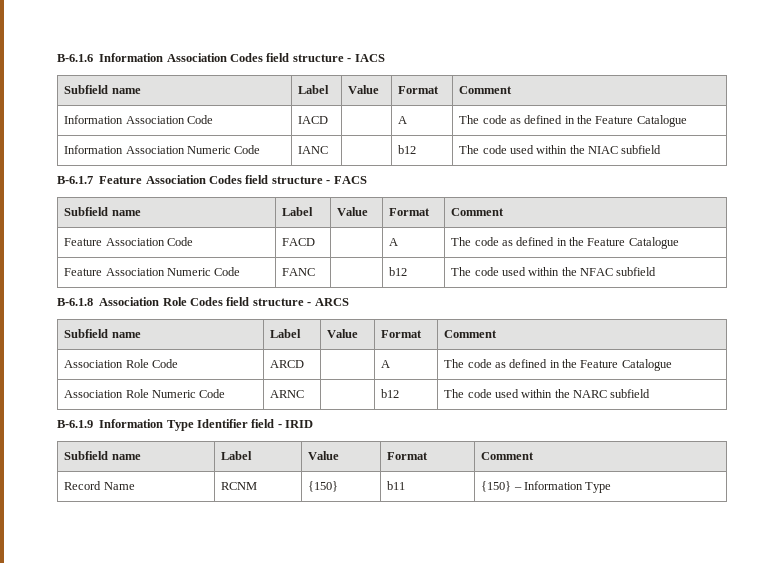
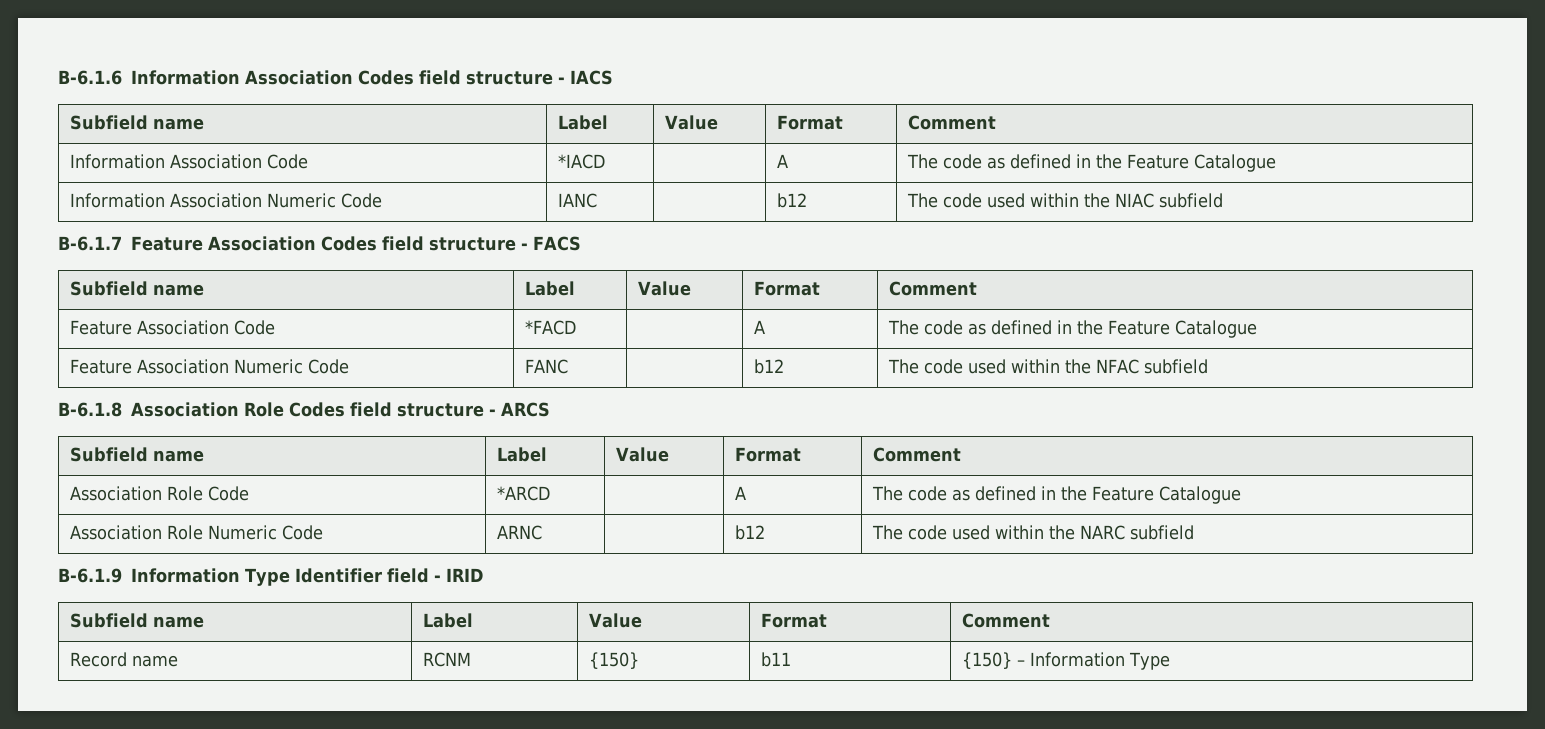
- Information Association Code | IACD | | A | The code as defined in the Feature Catalogue
+ Information Association Code | *IACD | | A | The code as defined in the Feature Catalogue
- Feature Association Code | FACD | | A | The code as defined in the Feature Catalogue
+ Feature Association Code | *FACD | | A | The code as defined in the Feature Catalogue
- Association Role Code | ARCD | | A | The code as defined in the Feature Catalogue
+ Association Role Code | *ARCD | | A | The code as defined in the Feature Catalogue
- Record Name | RCNM | {150} | b11 | {150} – Information Type
+ Record name | RCNM | {150} | b11 | {150} – Information Type

